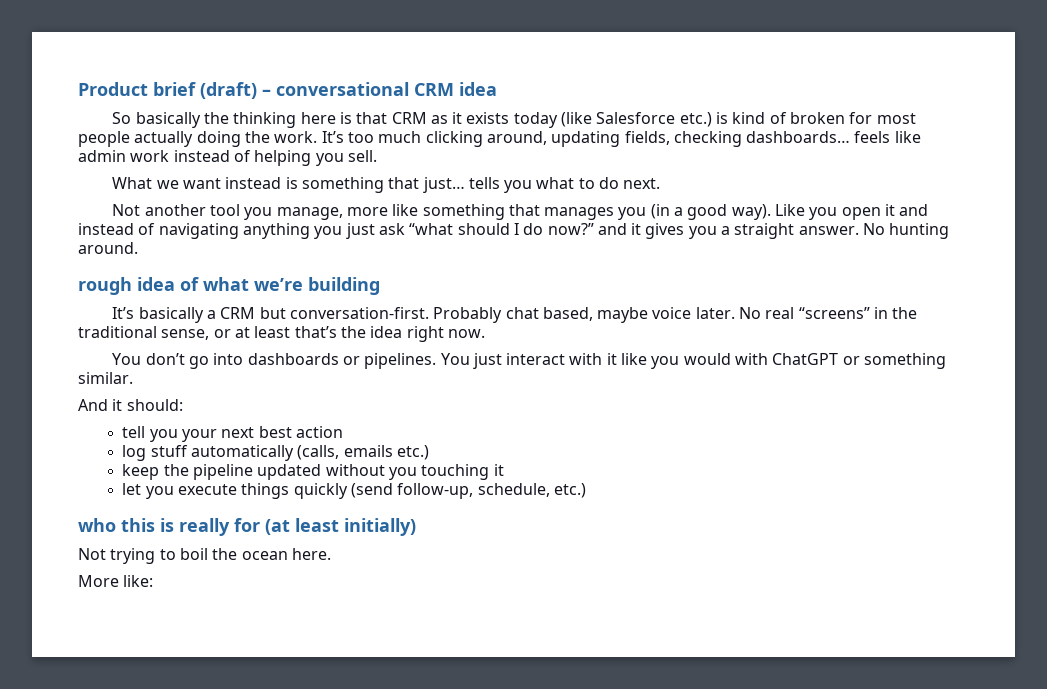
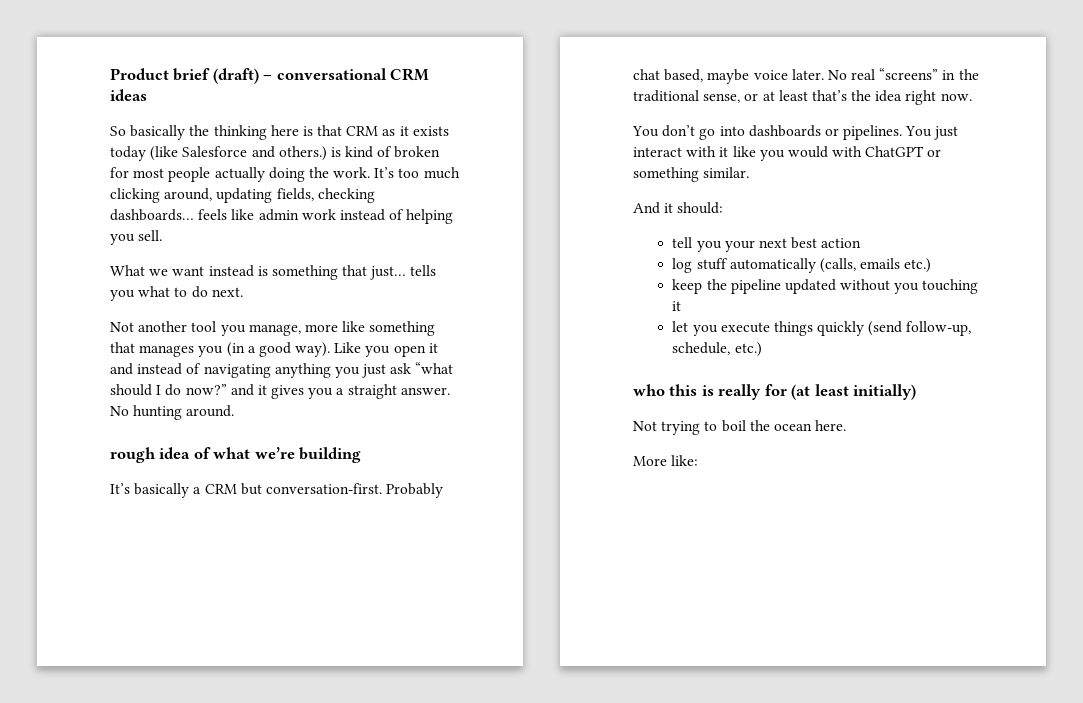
- Product brief (draft) – conversational CRM idea
+ Product brief (draft) – conversational CRM ideas
- So basically the thinking here is that CRM as it exists today (like Salesforce etc.) is kind of broken for most people actually doing the work.
+ So basically the thinking here is that CRM as it exists today (like Salesforce and others.) is kind of broken for most people actually doing the work.

